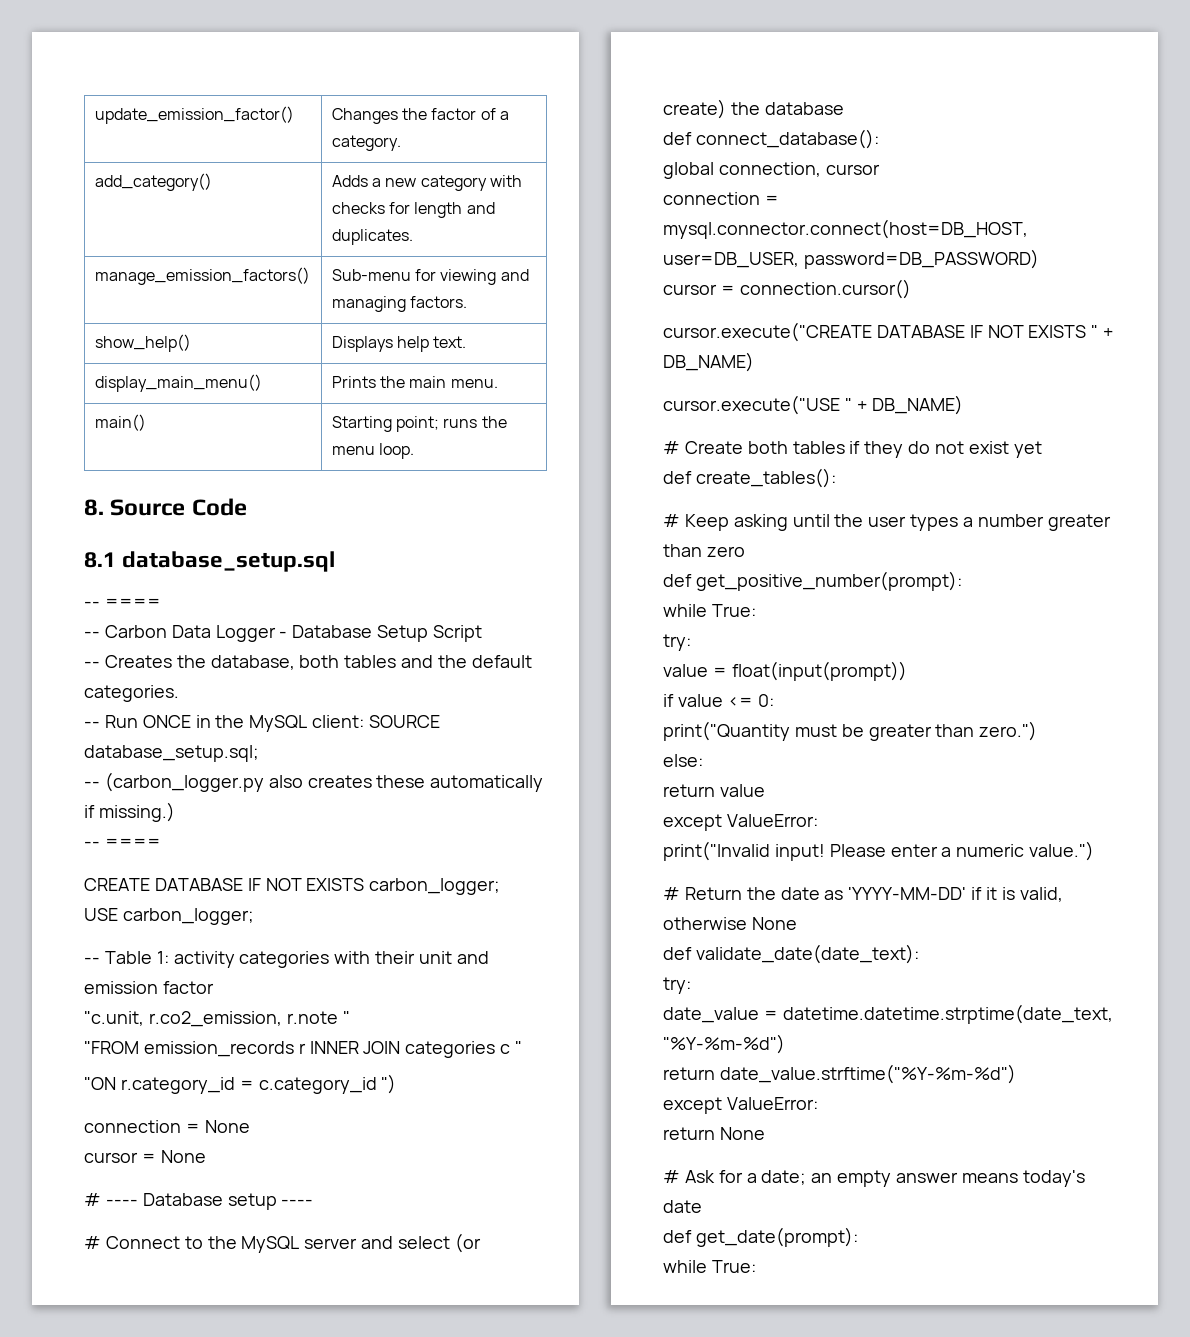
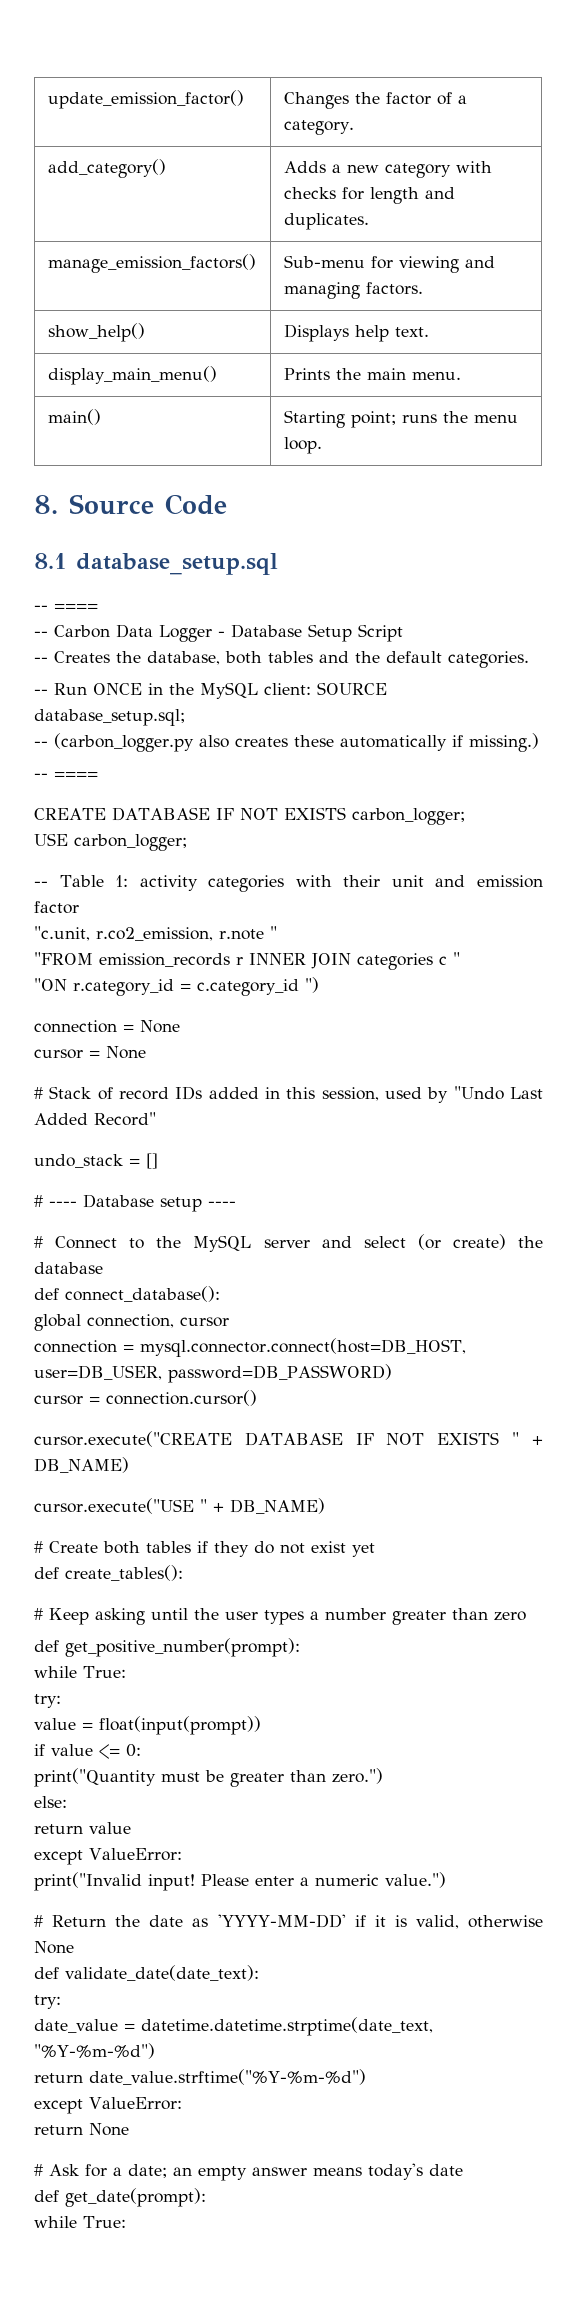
+ # Stack of record IDs added in this session, used by "Undo Last Added Record"
+ undo_stack = []

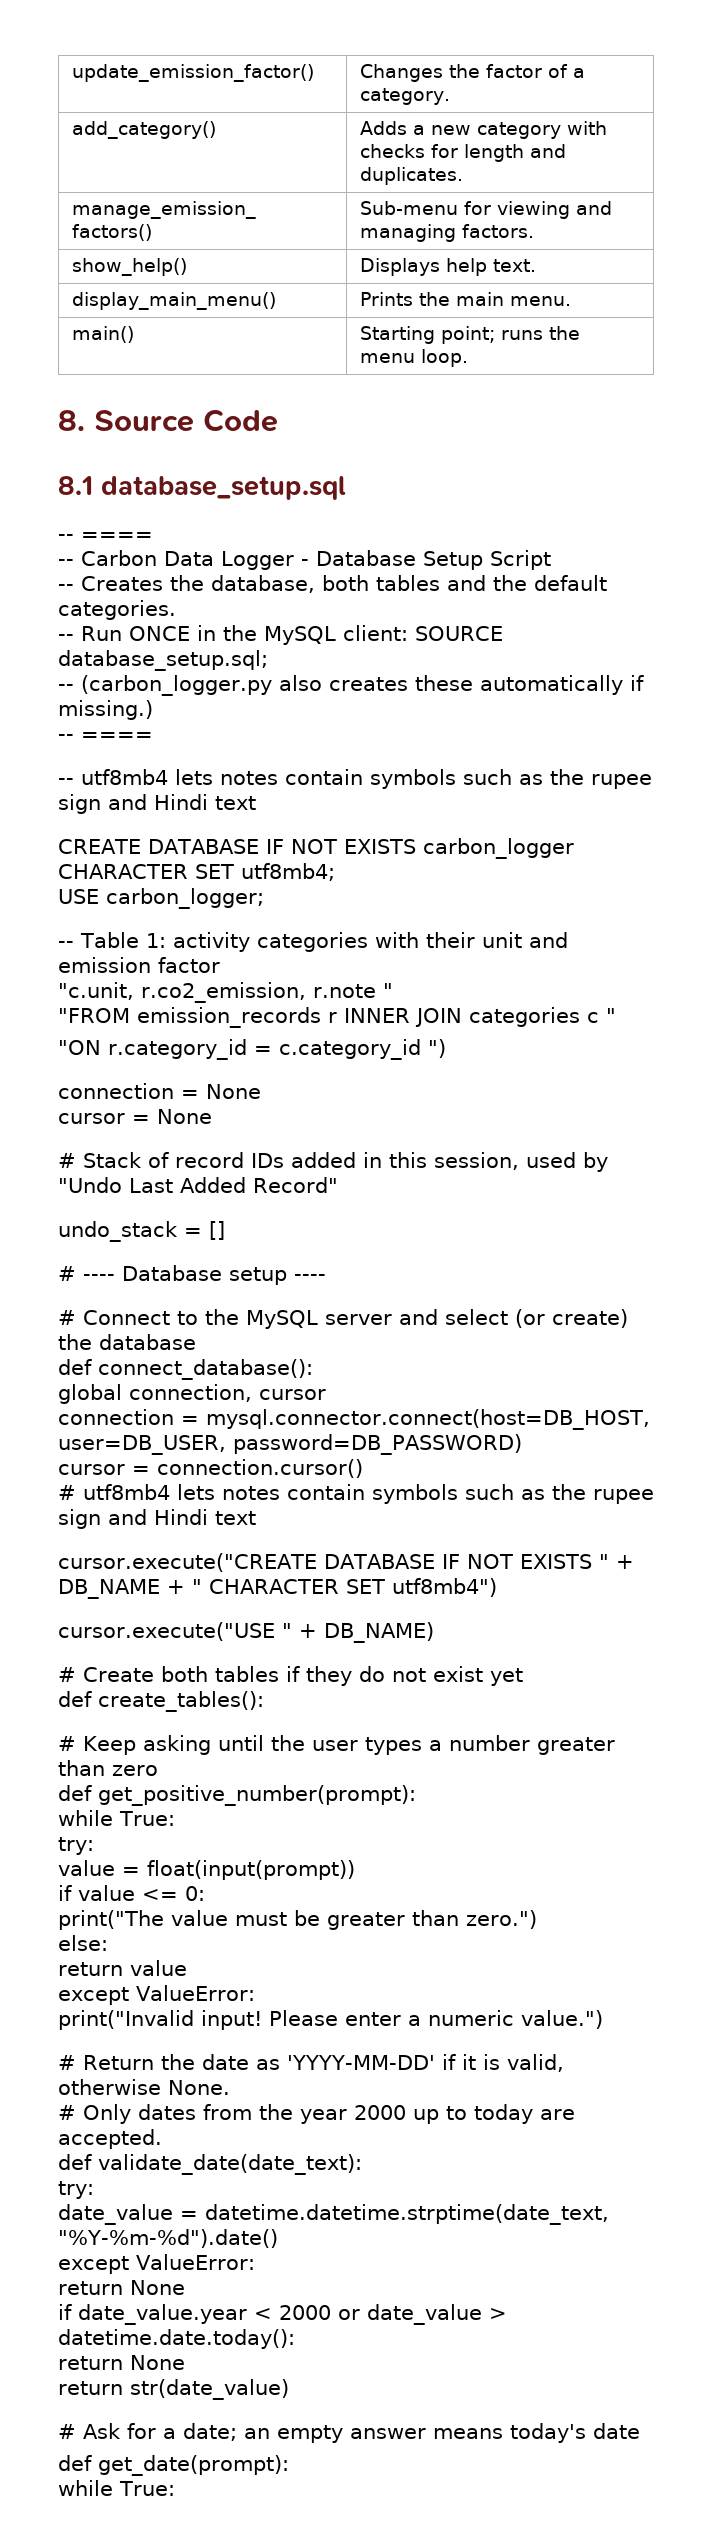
+ -- utf8mb4 lets notes contain symbols such as the rupee sign and Hindi text
- CREATE DATABASE IF NOT EXISTS carbon_logger;
+ CREATE DATABASE IF NOT EXISTS carbon_logger CHARACTER SET utf8mb4;
+ # utf8mb4 lets notes contain symbols such as the rupee sign and Hindi text
- cursor.execute("CREATE DATABASE IF NOT EXISTS " + DB_NAME)
+ cursor.execute("CREATE DATABASE IF NOT EXISTS " + DB_NAME + " CHARACTER SET utf8mb4")
- print("Quantity must be greater than zero.")
+ print("The value must be greater than zero.")
- # Return the date as 'YYYY-MM-DD' if it is valid, otherwise None
+ # Return the date as 'YYYY-MM-DD' if it is valid, otherwise None.
+ # Only dates from the year 2000 up to today are accepted.
- date_value = datetime.datetime.strptime(date_text, "%Y-%m-%d")
- return date_value.strftime("%Y-%m-%d")
+ date_value = datetime.datetime.strptime(date_text, "%Y-%m-%d").date()
+ if date_value.year < 2000 or date_value > datetime.date.today():
+ return None
+ return str(date_value)

